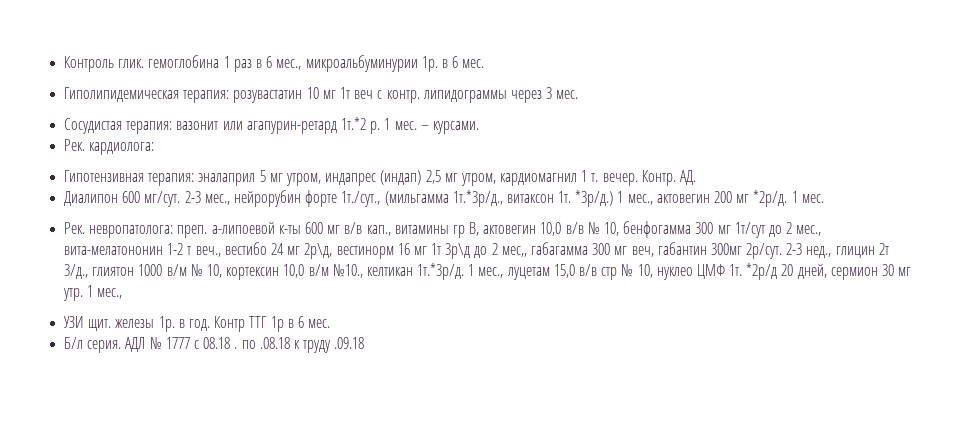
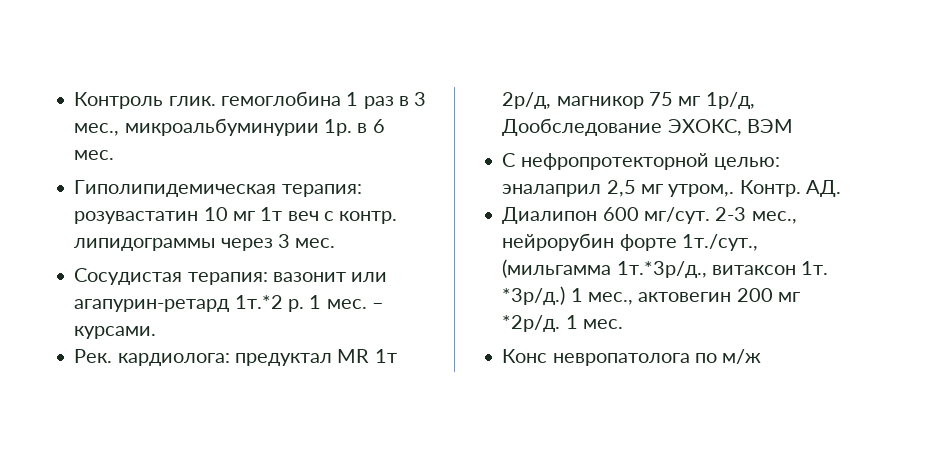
- Контроль глик. гемоглобина 1 раз в 6 мес., микроальбуминурии 1р. в 6 мес.
+ Контроль глик. гемоглобина 1 раз в 3 мес., микроальбуминурии 1р. в 6 мес.
- Рек. кардиолога:
- Гипотензивная терапия: эналаприл 5 мг утром, индапрес (индап) 2,5 мг утром, кардиомагнил 1 т. вечер.
+ Рек. кардиолога: предуктал MR 1т 2р/д, магникор 75 мг 1р/д, Дообследование ЭХОКС, ВЭМ
+ С нефропротекторной целью: эналаприл 2,5 мг утром,.
- Рек. невропатолога: преп. а-липоевой к-ты 600 мг в/в кап., витамины гр В, актовегин 10,0 в/в № 10, бенфогамма 300 мг 1т/сут до 2 мес., вита-мелатононин 1-2 т веч., вестибо 24 мг 2р\д, вестинорм 16 мг 1т 3р\д до 2 мес,, габагамма 300 мг веч, габантин 300мг 2р/сут. 2-3 нед., глицин 2т 3/д., глиятон 1000 в/м № 10, кортексин 10,0 в/м №10., келтикан 1т.*3р/д. 1 мес., луцетам 15,0 в/в стр № 10, нуклео ЦМФ 1т. *2р/д 20 дней, сермион 30 мг утр. 1 мес.,
- УЗИ щит. железы 1р. в год. Контр ТТГ 1р в 6 мес.
- Б/л серия. АДЛ № 1777 с 08.18 . по .08.18 к труду .09.18
+ Конс невропатолога по м/ж

